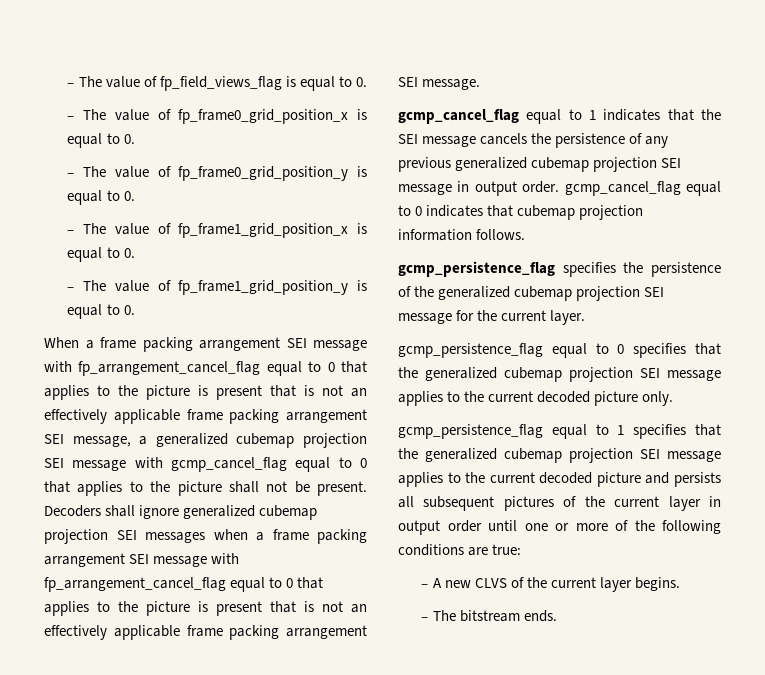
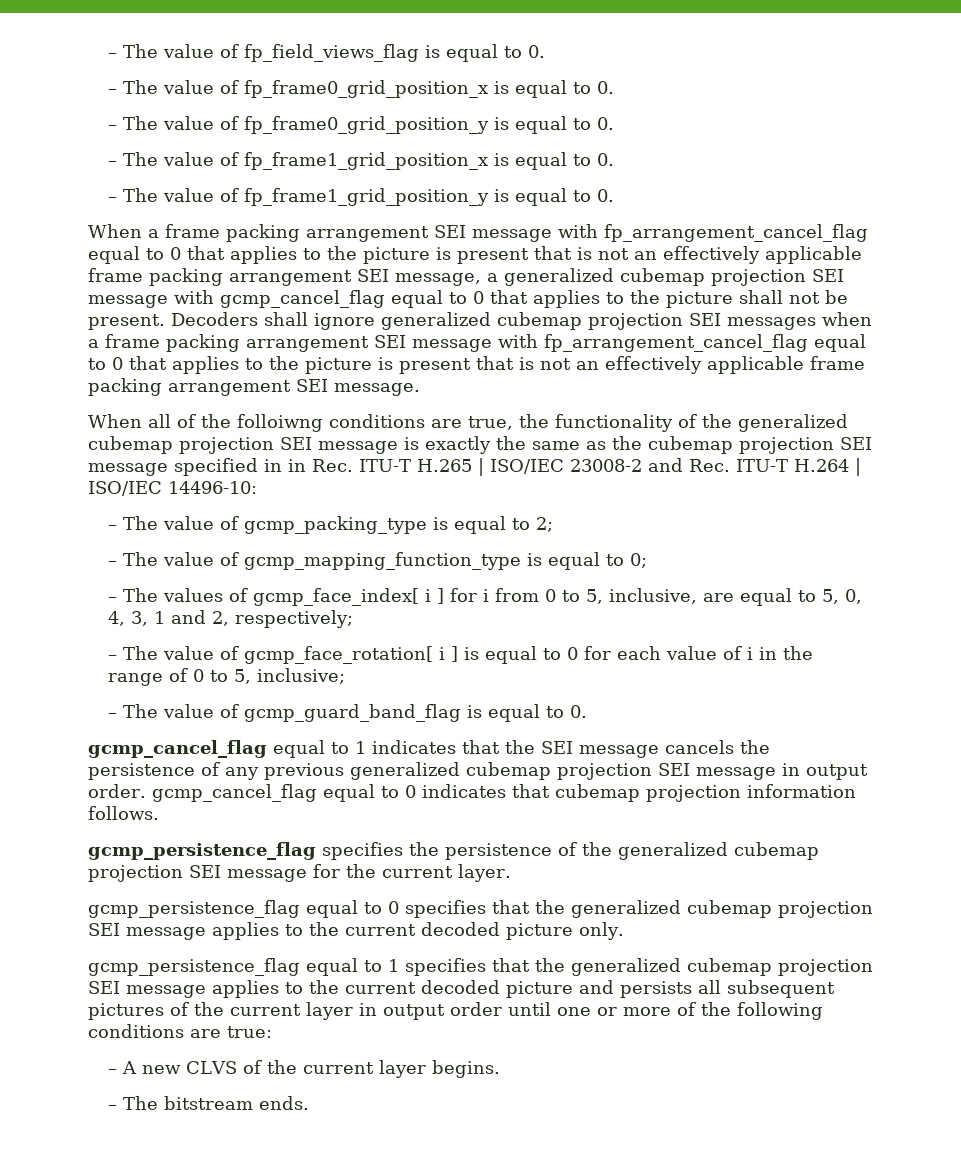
+ When all of the folloiwng conditions are true, the functionality of the generalized cubemap projection SEI message is exactly the same as the cubemap projection SEI message specified in in Rec. ITU-T H.265 | ISO/IEC 23008-2 and Rec. ITU-T H.264 | ISO/IEC 14496-10:
+ – The value of gcmp_packing_type is equal to 2;
+ – The value of gcmp_mapping_function_type is equal to 0;
+ – The values of gcmp_face_index[ i ] for i from 0 to 5, inclusive, are equal to 5, 0, 4, 3, 1 and 2, respectively;
+ – The value of gcmp_face_rotation[ i ] is equal to 0 for each value of i in the range of 0 to 5, inclusive;
+ – The value of gcmp_guard_band_flag is equal to 0.

